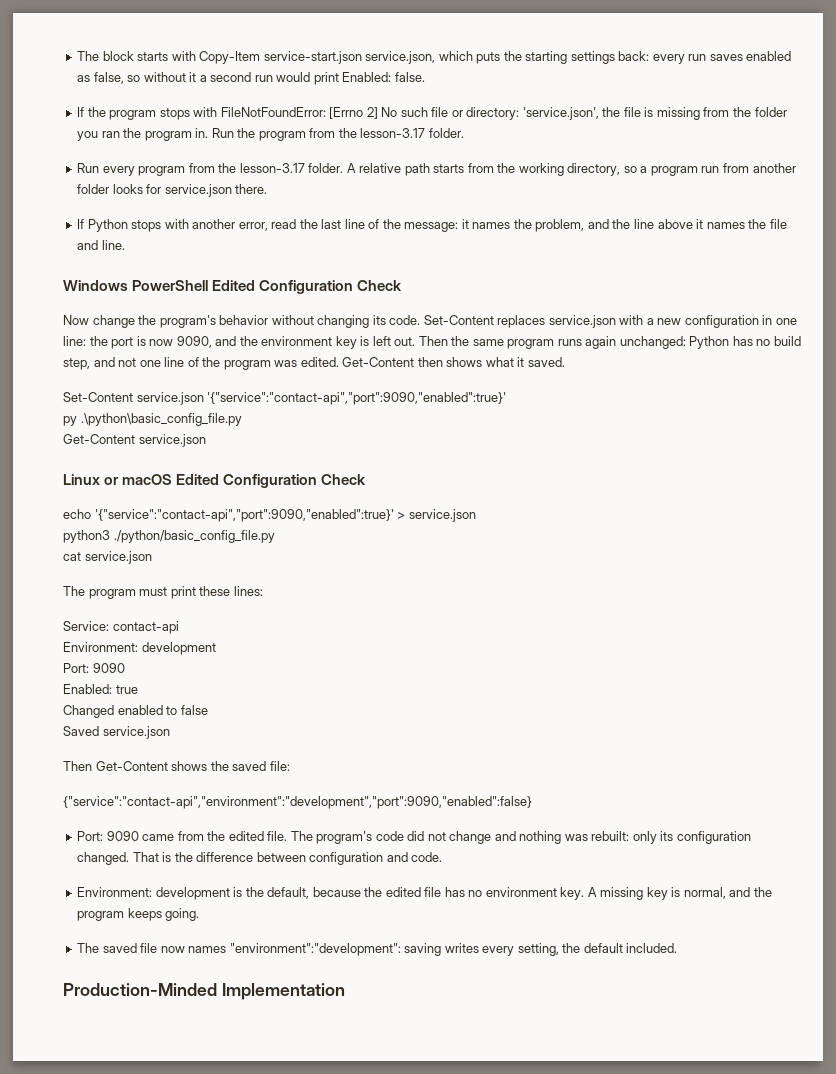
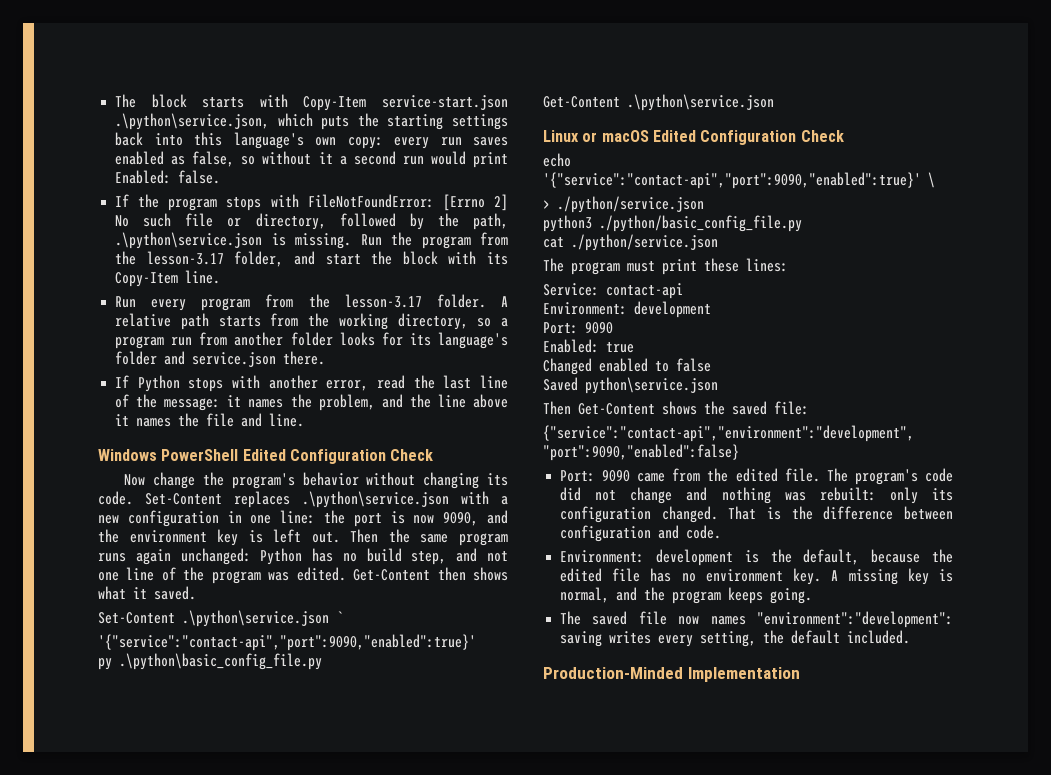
- The block starts with Copy-Item service-start.json service.json, which puts the starting settings back: every run saves enabled as false, so without it a second run would print Enabled: false.
+ The block starts with Copy-Item service-start.json .\python\service.json, which puts the starting settings back into this language's own copy: every run saves enabled as false, so without it a second run would print Enabled: false.
- If the program stops with FileNotFoundError: [Errno 2] No such file or directory: 'service.json', the file is missing from the folder you ran the program in.
+ If the program stops with FileNotFoundError: [Errno 2] No such file or directory, followed by the path, .\python\service.json is missing.
- Run the program from the lesson-3.17 folder.
+ Run the program from the lesson-3.17 folder, and start the block with its Copy-Item line.
- A relative path starts from the working directory, so a program run from another folder looks for service.json there.
+ A relative path starts from the working directory, so a program run from another folder looks for its language's folder and service.json there.
- Set-Content replaces service.json with a new configuration in one line: the port is now 9090, and the environment key is left out.
+ Set-Content replaces .\python\service.json with a new configuration in one line: the port is now 9090, and the environment key is left out.
- Set-Content service.json '{"service":"contact-api","port":9090,"enabled":true}'
+ Set-Content .\python\service.json `
+ '{"service":"contact-api","port":9090,"enabled":true}'
- Get-Content service.json
+ Get-Content .\python\service.json
- echo '{"service":"contact-api","port":9090,"enabled":true}' > service.json
+ echo '{"service":"contact-api","port":9090,"enabled":true}' \
+ > ./python/service.json
- cat service.json
+ cat ./python/service.json
- Saved service.json
+ Saved python\service.json

